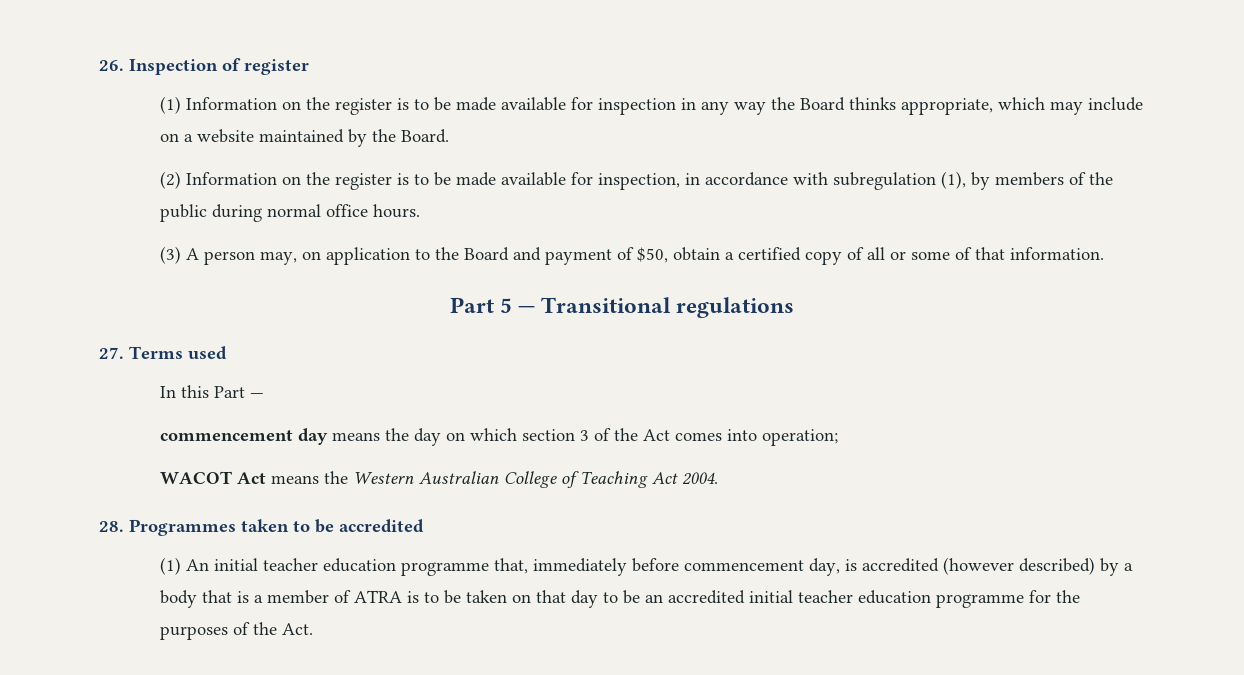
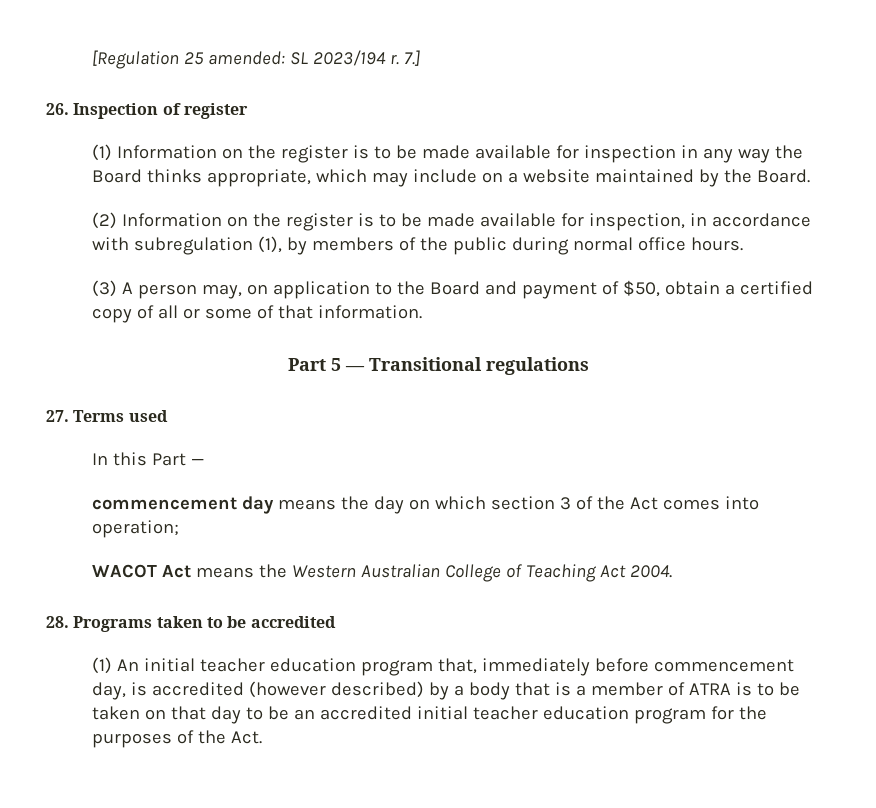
+ [Regulation 25 amended: SL 2023/194 r. 7.]
- 28. Programmes taken to be accredited
+ 28. Programs taken to be accredited
- (1) An initial teacher education programme that, immediately before commencement day, is accredited (however described) by a body that is a member of ATRA is to be taken on that day to be an accredited initial teacher education programme for the purposes of the Act.
+ (1) An initial teacher education program that, immediately before commencement day, is accredited (however described) by a body that is a member of ATRA is to be taken on that day to be an accredited initial teacher education program for the purposes of the Act.

